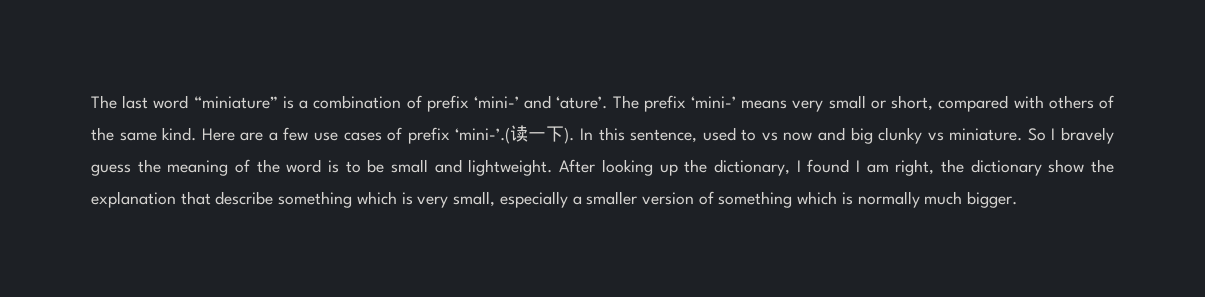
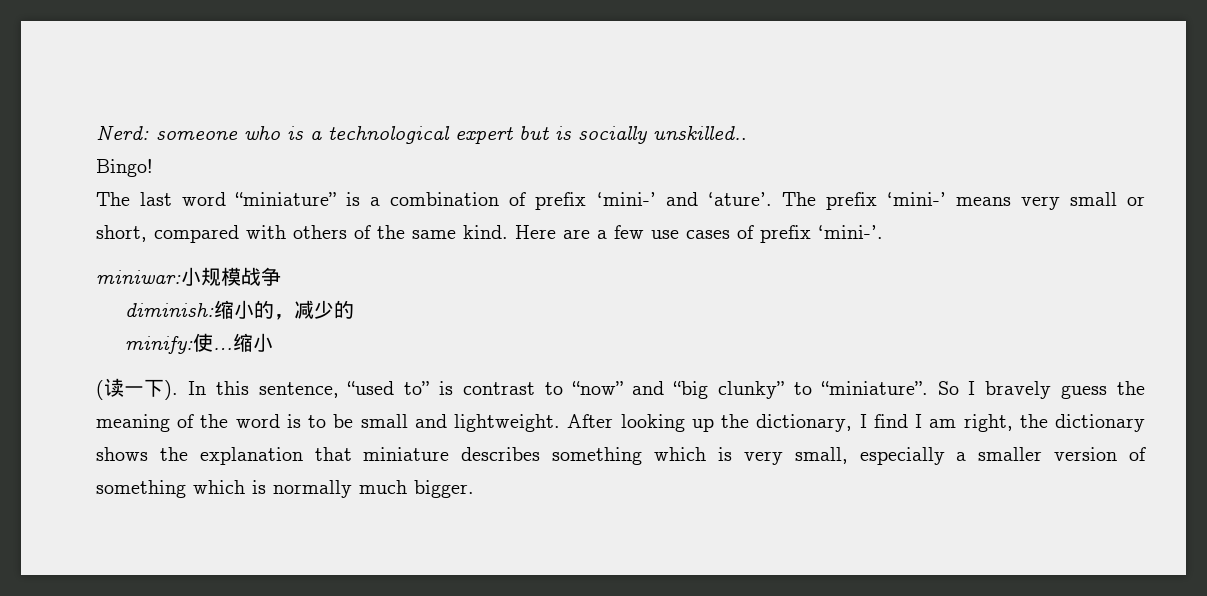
+ Nerd: someone who is a technological expert but is socially unskilled..
+ Bingo!
- Here are a few use cases of prefix ‘mini-’.(读一下).
+ Here are a few use cases of prefix ‘mini-’.
+ miniwar:小规模战争
+ diminish:缩小的，减少的
+ minify:使…缩小
+ (读一下).
- In this sentence, used to vs now and big clunky vs miniature.
+ In this sentence, “used to” is contrast to “now” and “big clunky” to “miniature”.
- After looking up the dictionary, I found I am right, the dictionary show the explanation that describe something which is very small, especially a smaller version of something which is normally much bigger.
+ After looking up the dictionary, I find I am right, the dictionary shows the explanation that miniature describes something which is very small, especially a smaller version of something which is normally much bigger.

